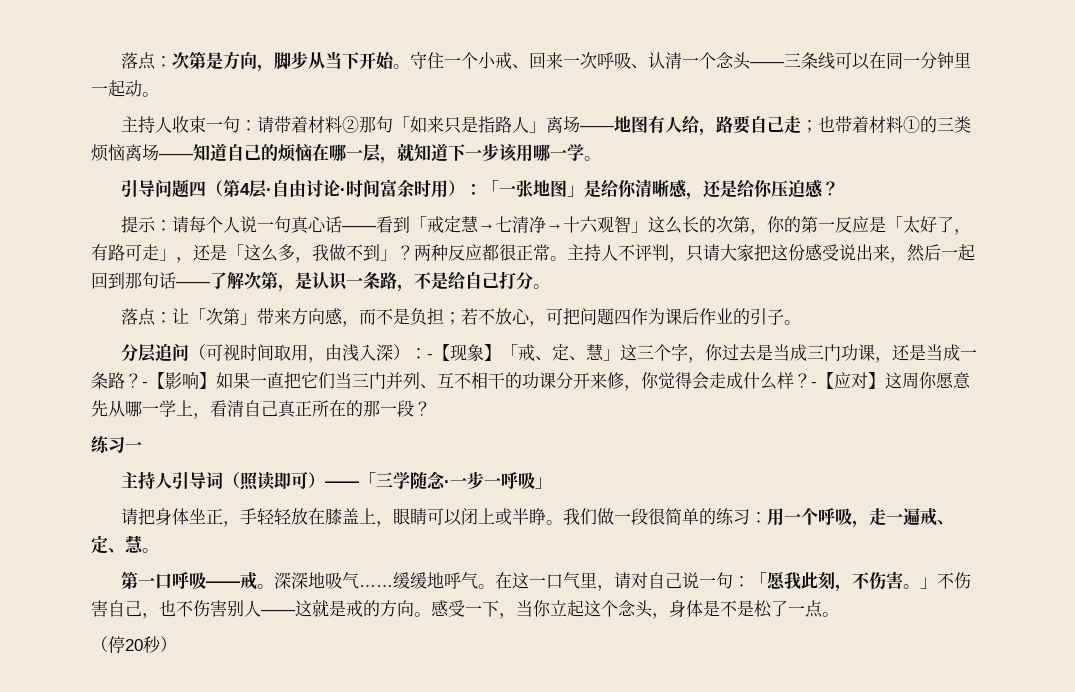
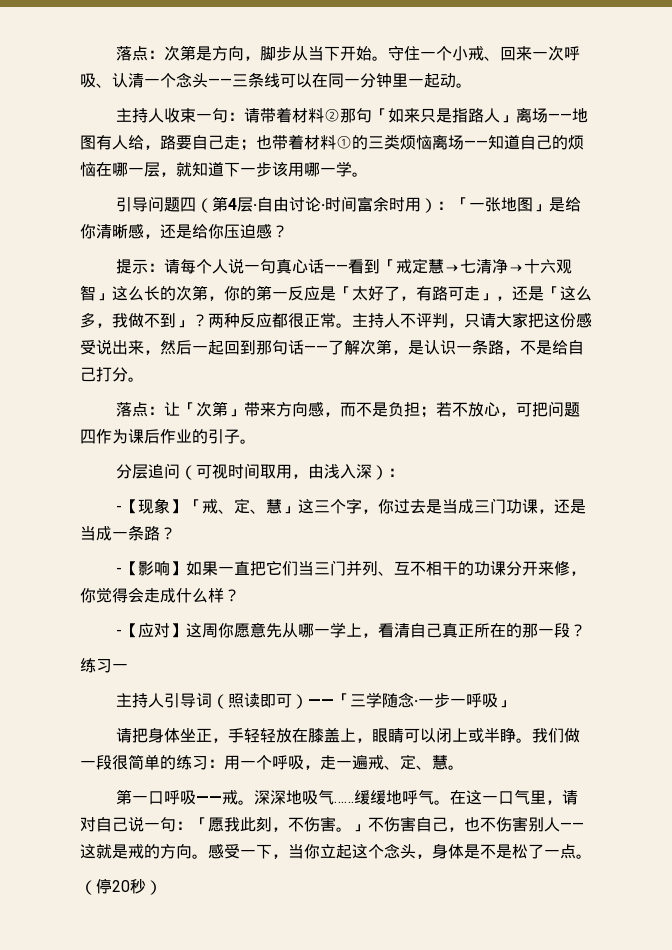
- 分层追问（可视时间取用，由浅入深）：-【现象】「戒、定、慧」这三个字，你过去是当成三门功课，还是当成一条路？-【影响】如果一直把它们当三门并列、互不相干的功课分开来修，你觉得会走成什么样？-【应对】这周你愿意先从哪一学上，看清自己真正所在的那一段？
+ 分层追问（可视时间取用，由浅入深）：
+ -【现象】「戒、定、慧」这三个字，你过去是当成三门功课，还是当成一条路？
+ -【影响】如果一直把它们当三门并列、互不相干的功课分开来修，你觉得会走成什么样？
+ -【应对】这周你愿意先从哪一学上，看清自己真正所在的那一段？

